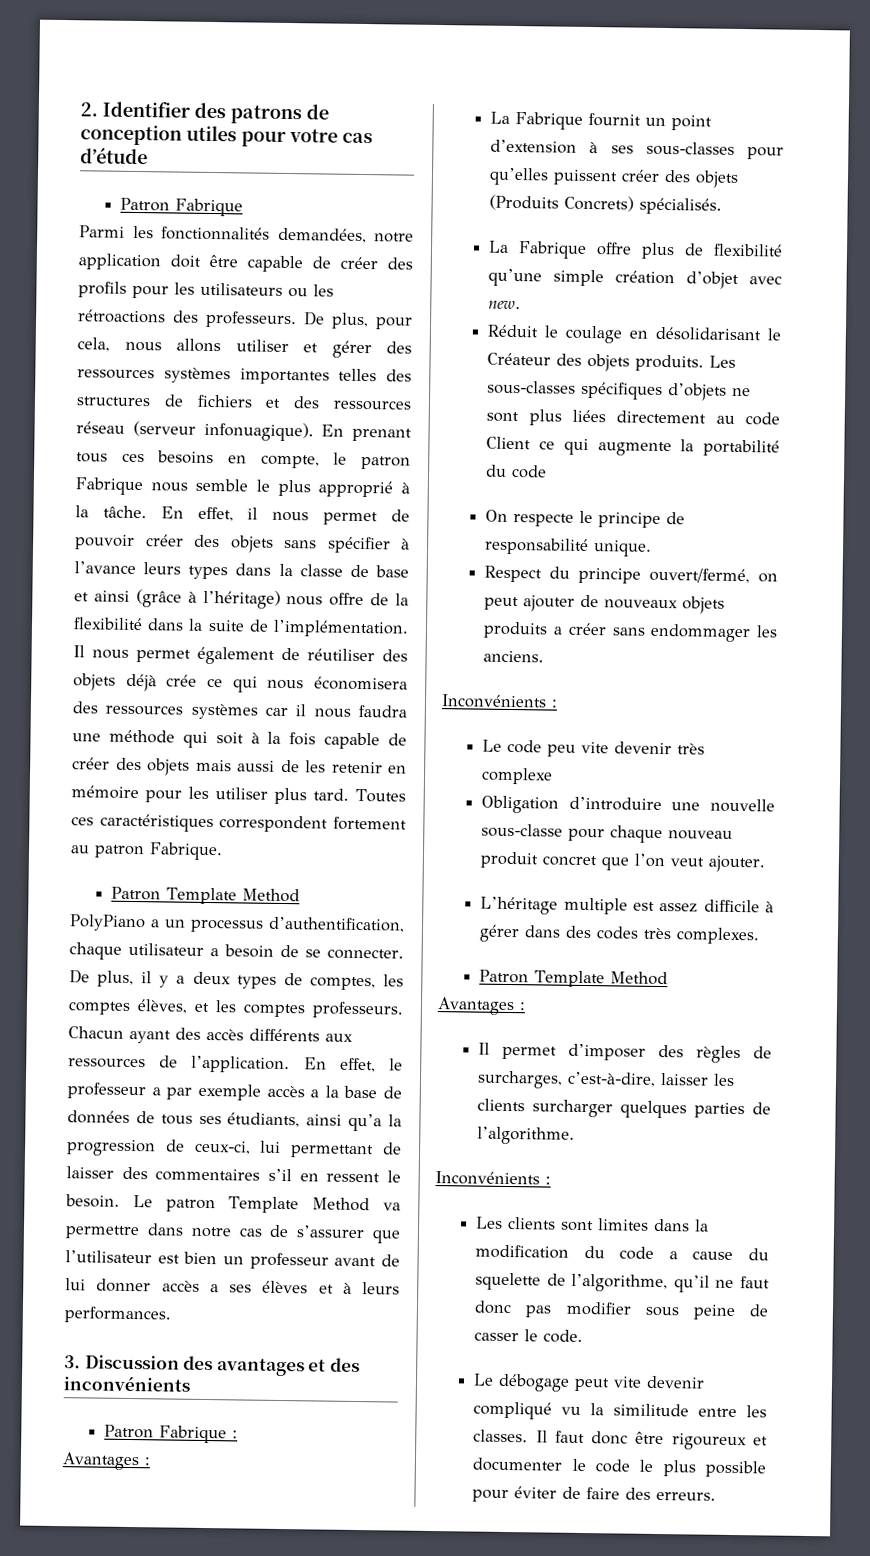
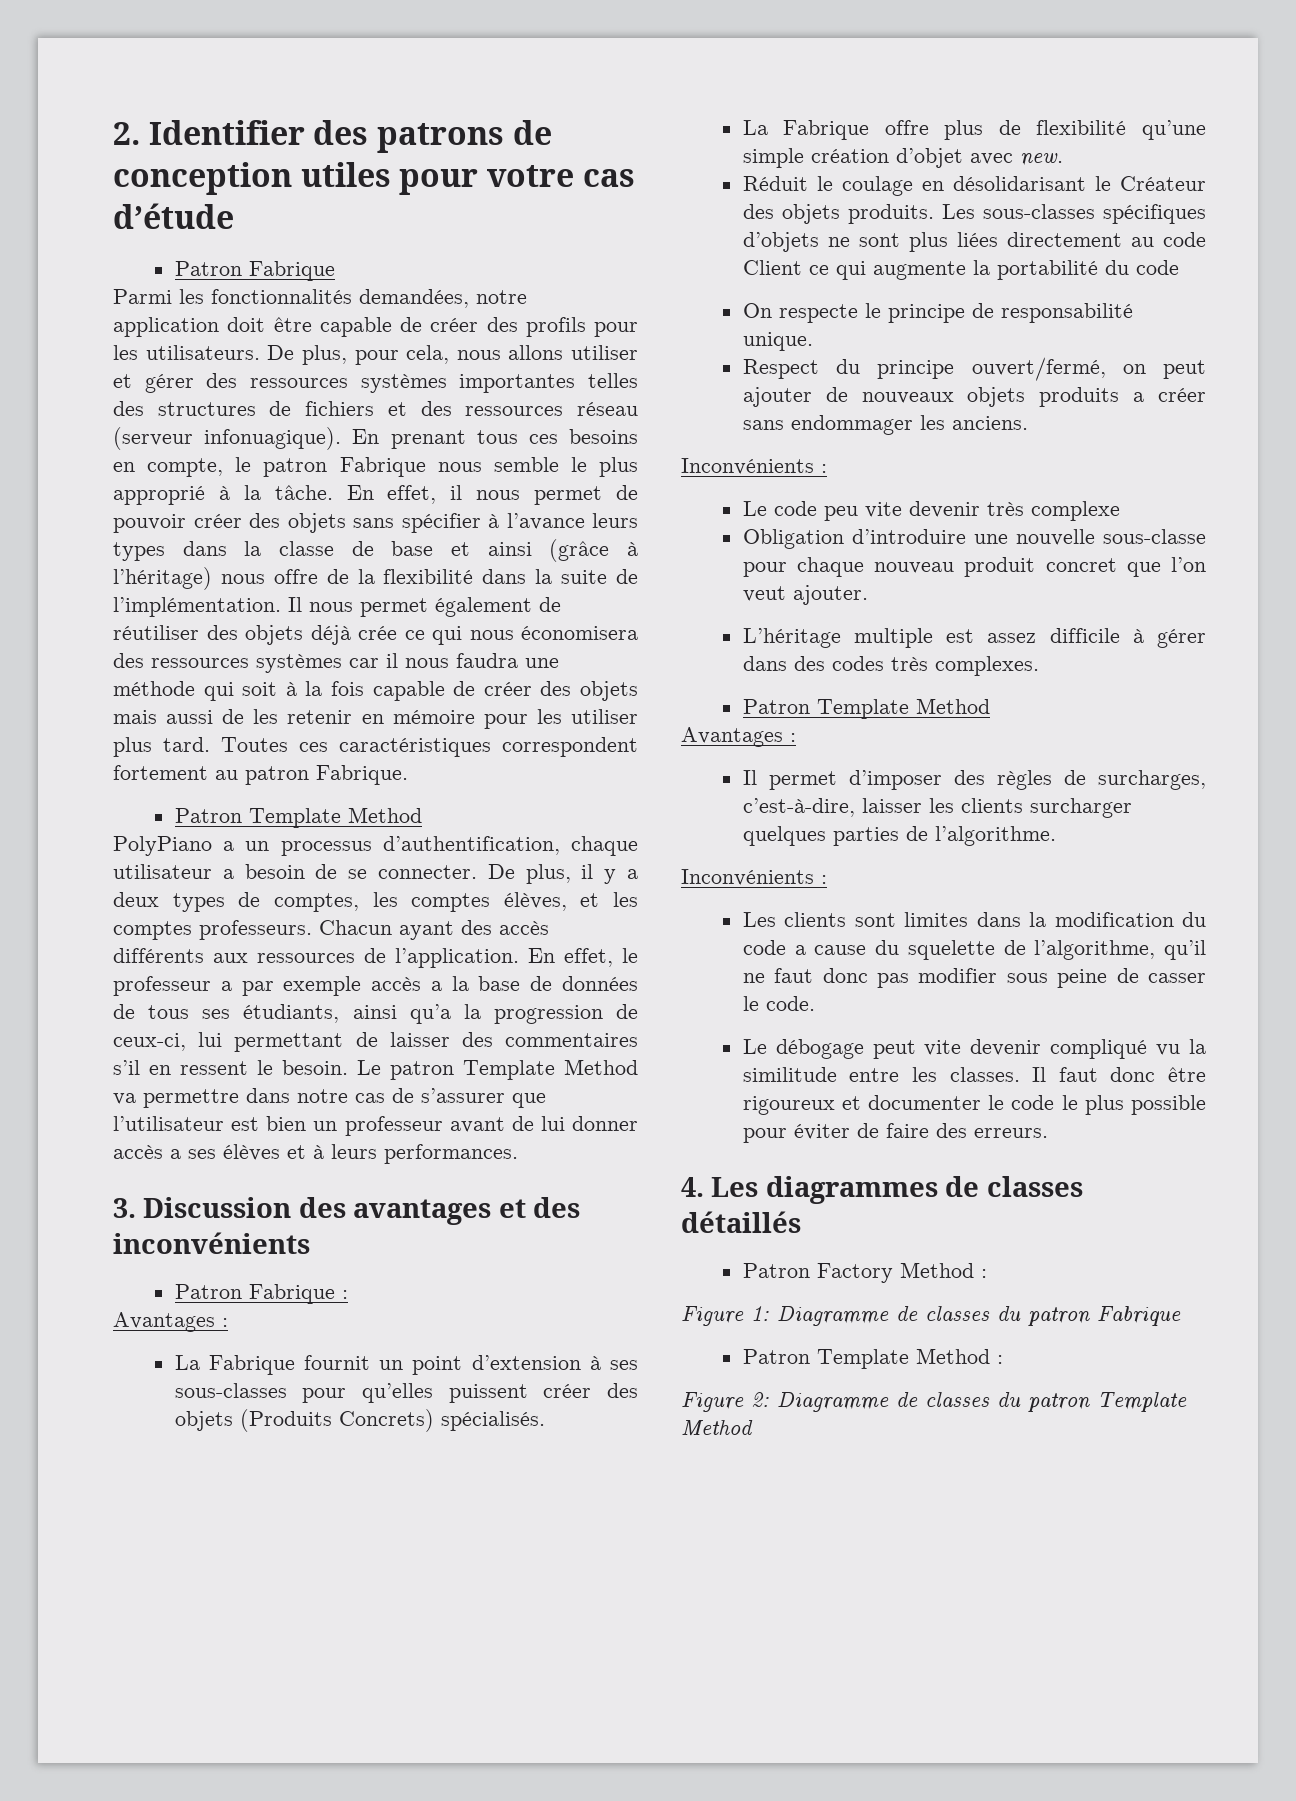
- Parmi les fonctionnalités demandées, notre application doit être capable de créer des profils pour les utilisateurs ou les rétroactions des professeurs.
+ Parmi les fonctionnalités demandées, notre application doit être capable de créer des profils pour les utilisateurs.
+ 4. Les diagrammes de classes détaillés
+ Patron Factory Method :
+ Figure 1: Diagramme de classes du patron Fabrique
+ Patron Template Method :
+ Figure 2: Diagramme de classes du patron Template Method

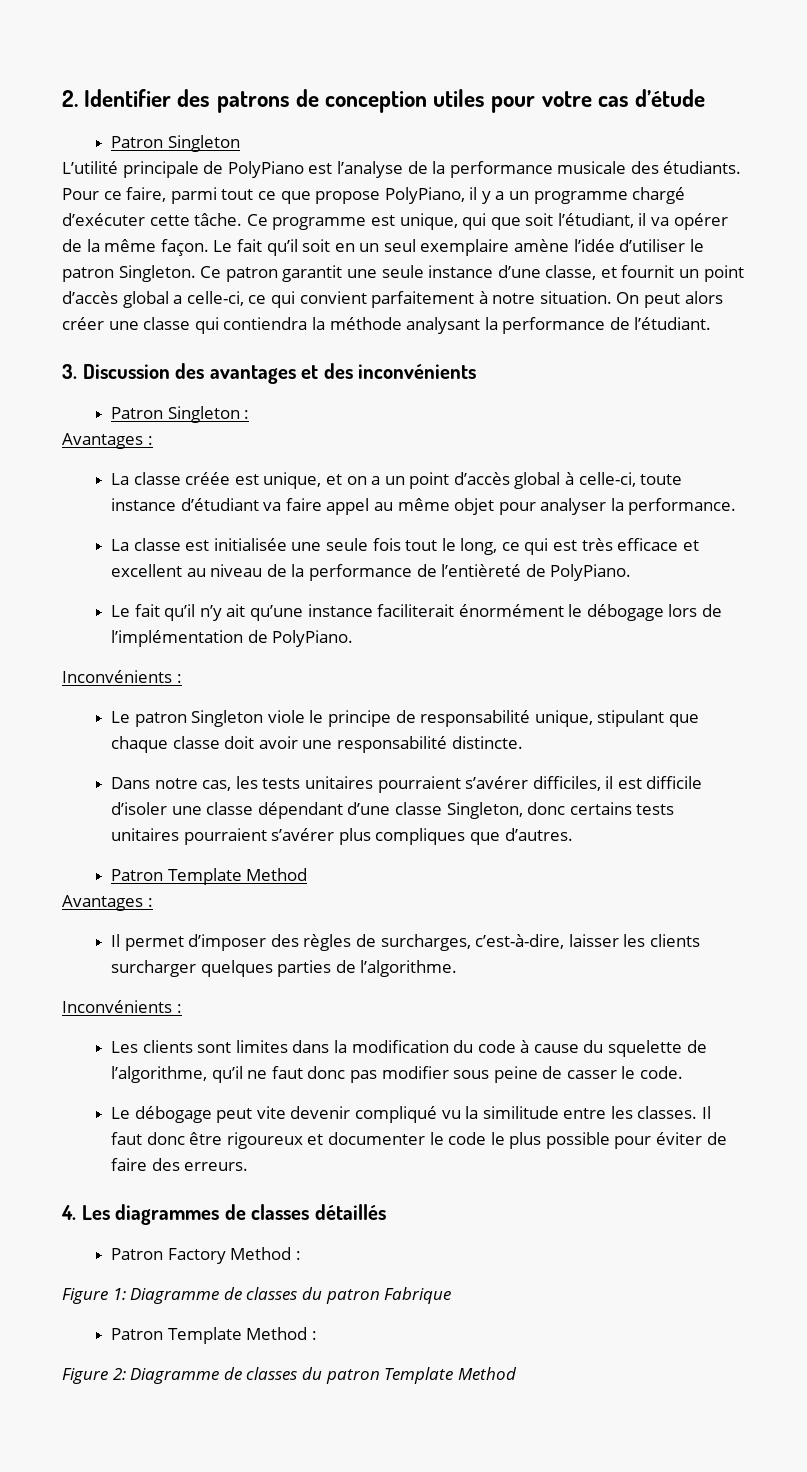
  2. Identifier des patrons de conception utiles pour votre cas d’étude
- Patron Fabrique
- Parmi les fonctionnalités demandées, notre application doit être capable de créer des profils pour les utilisateurs. De plus, pour cela, nous allons utiliser et gérer des ressources systèmes importantes telles des structures de fichiers et des ressources réseau (serveur infonuagique). En prenant tous ces besoins en compte, le patron Fabrique nous semble le plus approprié à la tâche. En effet, il nous permet de pouvoir créer des objets sans spécifier à l’avance leurs types dans la classe de base et ainsi (grâce à l’héritage) nous offre de la flexibilité dans la suite de l’implémentation. Il nous permet également de réutiliser des objets déjà crée ce qui nous économisera des ressources systèmes car il nous faudra une méthode qui soit à la fois capable de créer des objets mais aussi de les retenir en mémoire pour les utiliser plus tard. Toutes ces caractéristiques correspondent fortement au patron Fabrique.
- Patron Template Method
- PolyPiano a un processus d’authentification, chaque utilisateur a besoin de se connecter. De plus, il y a deux types de comptes, les comptes élèves, et les comptes professeurs. Chacun ayant des accès différents aux ressources de l’application. En effet, le professeur a par exemple accès a la base de données de tous ses étudiants, ainsi qu’a la progression de ceux-ci, lui permettant de laisser des commentaires s’il en ressent le besoin. Le patron Template Method va permettre dans notre cas de s’assurer que l’utilisateur est bien un professeur avant de lui donner accès a ses élèves et à leurs performances.
+ Patron Singleton
+ L’utilité principale de PolyPiano est l’analyse de la performance musicale des étudiants. Pour ce faire, parmi tout ce que propose PolyPiano, il y a un programme chargé d’exécuter cette tâche. Ce programme est unique, qui que soit l’étudiant, il va opérer de la même façon. Le fait qu’il soit en un seul exemplaire amène l’idée d’utiliser le patron Singleton. Ce patron garantit une seule instance d’une classe, et fournit un point d’accès global a celle-ci, ce qui convient parfaitement à notre situation. On peut alors créer une classe qui contiendra la méthode analysant la performance de l’étudiant.
- Patron Fabrique :
+ Patron Singleton :
- La Fabrique fournit un point d’extension à ses sous-classes pour qu’elles puissent créer des objets (Produits Concrets) spécialisés.
- La Fabrique offre plus de flexibilité qu’une simple création d’objet avec new.
- Réduit le coulage en désolidarisant le Créateur des objets produits. Les sous-classes spécifiques d’objets ne sont plus liées directement au code Client ce qui augmente la portabilité du code
- On respecte le principe de responsabilité unique.
- Respect du principe ouvert/fermé, on peut ajouter de nouveaux objets produits a créer sans endommager les anciens.
+ La classe créée est unique, et on a un point d’accès global à celle-ci, toute instance d’étudiant va faire appel au même objet pour analyser la performance.
+ La classe est initialisée une seule fois tout le long, ce qui est très efficace et excellent au niveau de la performance de l’entièreté de PolyPiano.
+ Le fait qu’il n’y ait qu’une instance faciliterait énormément le débogage lors de l’implémentation de PolyPiano.
  Inconvénients :
- Le code peu vite devenir très complexe
- Obligation d’introduire une nouvelle sous-classe pour chaque nouveau produit concret que l’on veut ajouter.
- L’héritage multiple est assez difficile à gérer dans des codes très complexes.
+ Le patron Singleton viole le principe de responsabilité unique, stipulant que chaque classe doit avoir une responsabilité distincte.
+ Dans notre cas, les tests unitaires pourraient s’avérer difficiles, il est difficile d’isoler une classe dépendant d’une classe Singleton, donc certains tests unitaires pourraient s’avérer plus compliques que d’autres.
- Les clients sont limites dans la modification du code a cause du squelette de l’algorithme, qu’il ne faut donc pas modifier sous peine de casser le code.
+ Les clients sont limites dans la modification du code à cause du squelette de l’algorithme, qu’il ne faut donc pas modifier sous peine de casser le code.

